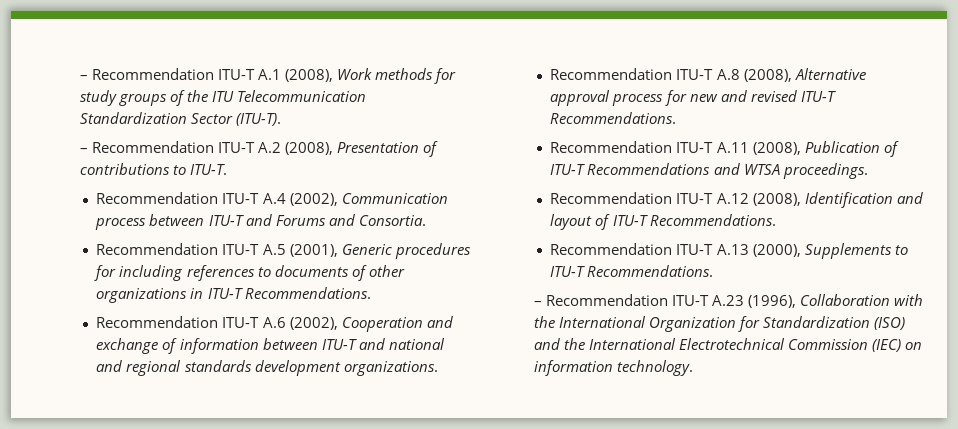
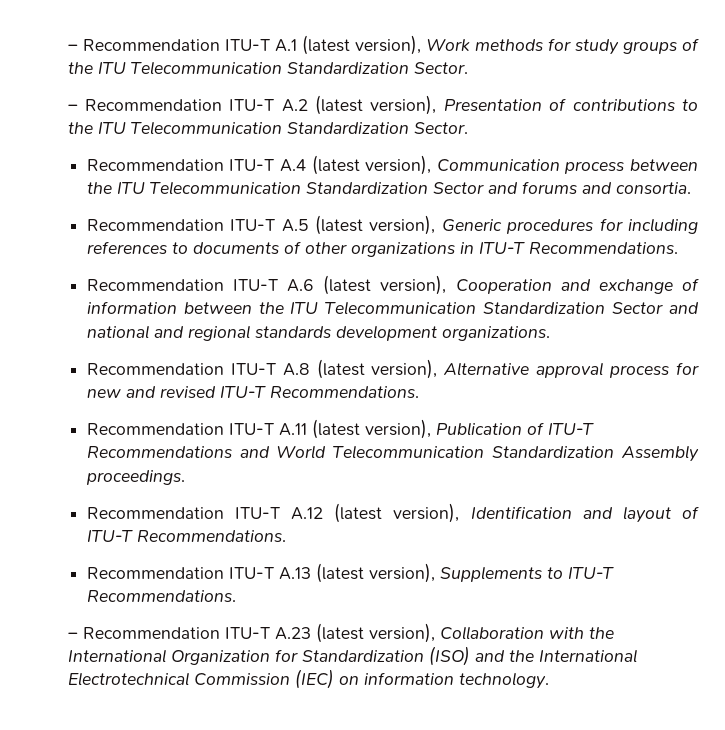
- – Recommendation ITU-T A.1 (2008), Work methods for study groups of the ITU Telecommunication Standardization Sector (ITU-T).
+ – Recommendation ITU-T A.1 (latest version), Work methods for study groups of the ITU Telecommunication Standardization Sector.
- – Recommendation ITU-T A.2 (2008), Presentation of contributions to ITU-T.
+ – Recommendation ITU-T A.2 (latest version), Presentation of contributions to the ITU Telecommunication Standardization Sector.
- Recommendation ITU-T A.4 (2002), Communication process between ITU-T and Forums and Consortia.
+ Recommendation ITU-T A.4 (latest version), Communication process between the ITU Telecommunication Standardization Sector and forums and consortia.
- Recommendation ITU-T A.5 (2001), Generic procedures for including references to documents of other organizations in ITU-T Recommendations.
+ Recommendation ITU-T A.5 (latest version), Generic procedures for including references to documents of other organizations in ITU-T Recommendations.
- Recommendation ITU-T A.6 (2002), Cooperation and exchange of information between ITU-T and national and regional standards development organizations.
+ Recommendation ITU-T A.6 (latest version), Cooperation and exchange of information between the ITU Telecommunication Standardization Sector and national and regional standards development organizations.
- Recommendation ITU-T A.8 (2008), Alternative approval process for new and revised ITU-T Recommendations.
+ Recommendation ITU-T A.8 (latest version), Alternative approval process for new and revised ITU-T Recommendations.
- Recommendation ITU-T A.11 (2008), Publication of ITU-T Recommendations and WTSA proceedings.
+ Recommendation ITU-T A.11 (latest version), Publication of ITU-T Recommendations and World Telecommunication Standardization Assembly proceedings.
- Recommendation ITU-T A.12 (2008), Identification and layout of ITU-T Recommendations.
+ Recommendation ITU-T A.12 (latest version), Identification and layout of ITU-T Recommendations.
- Recommendation ITU-T A.13 (2000), Supplements to ITU-T Recommendations.
+ Recommendation ITU-T A.13 (latest version), Supplements to ITU-T Recommendations.
- – Recommendation ITU-T A.23 (1996), Collaboration with the International Organization for Standardization (ISO) and the International Electrotechnical Commission (IEC) on information technology.
+ – Recommendation ITU-T A.23 (latest version), Collaboration with the International Organization for Standardization (ISO) and the International Electrotechnical Commission (IEC) on information technology.

